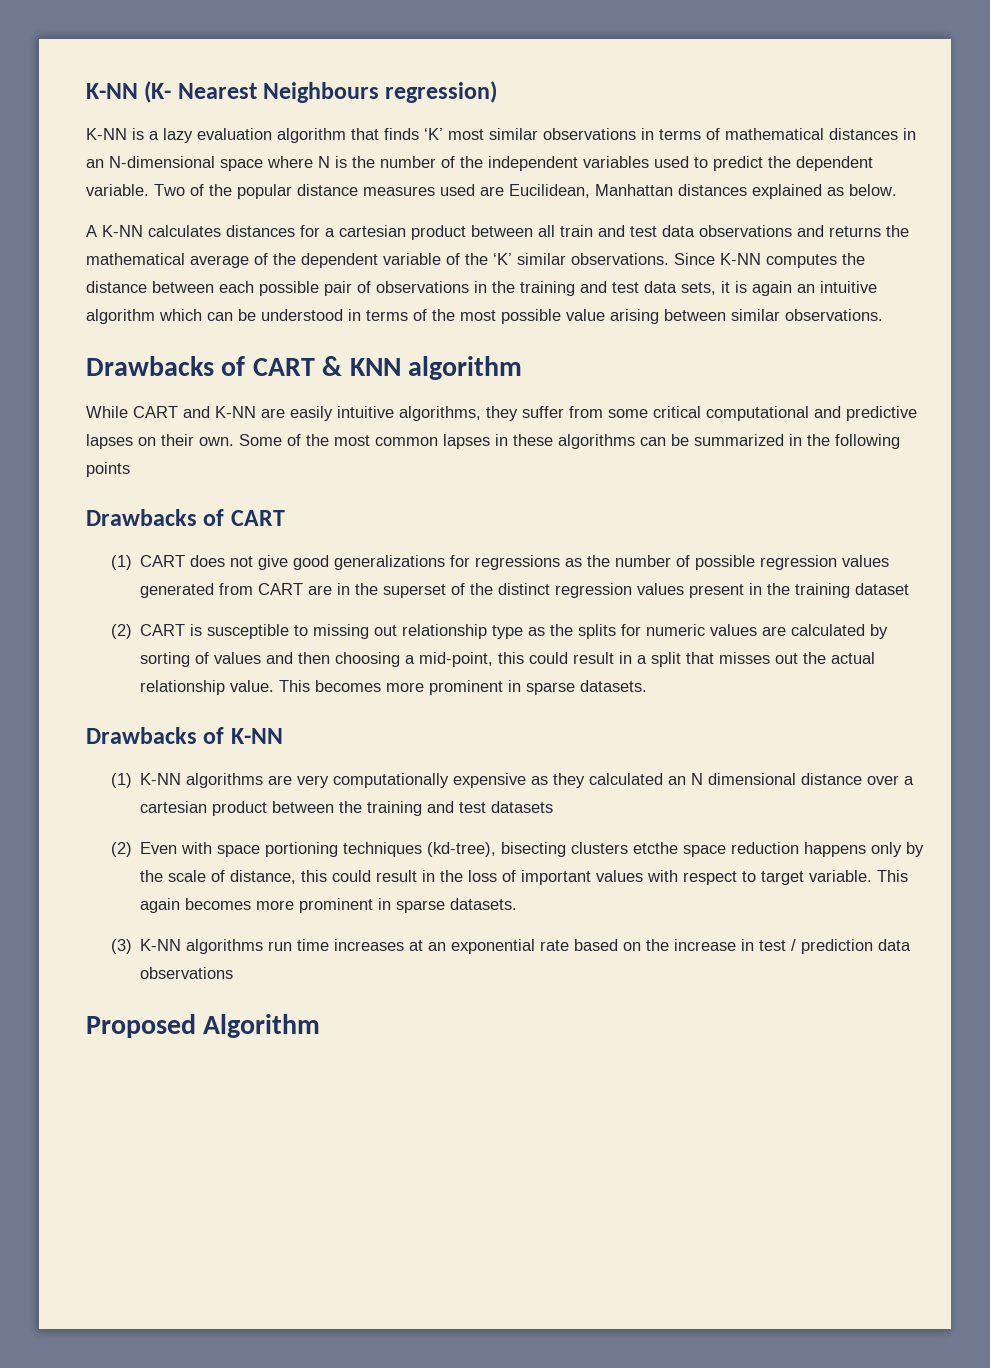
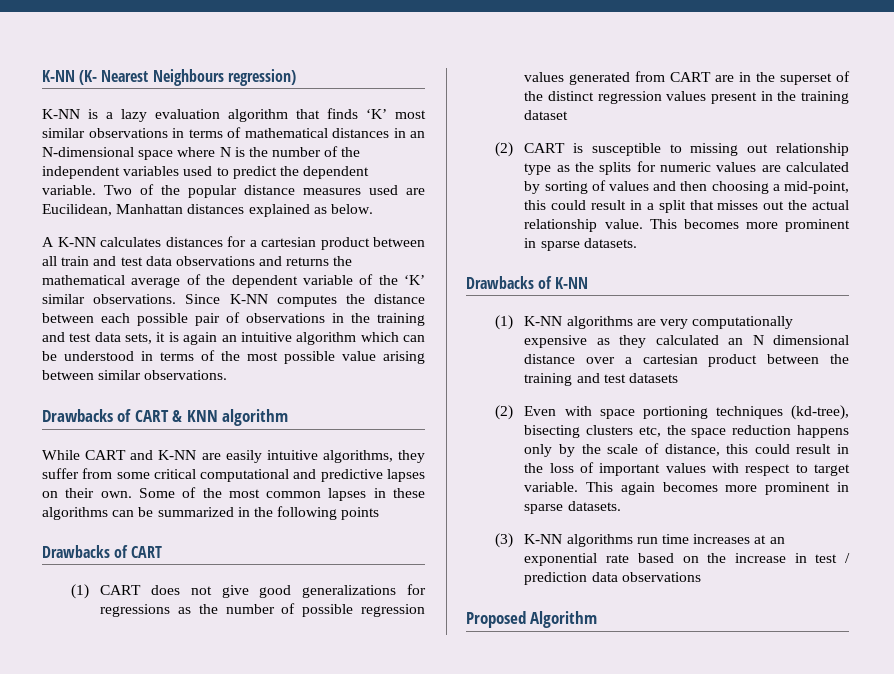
- (2) Even with space portioning techniques (kd-tree), bisecting clusters etcthe space reduction happens only by the scale of distance, this could result in the loss of important values with respect to target variable.
+ (2) Even with space portioning techniques (kd-tree), bisecting clusters etc, the space reduction happens only by the scale of distance, this could result in the loss of important values with respect to target variable.

